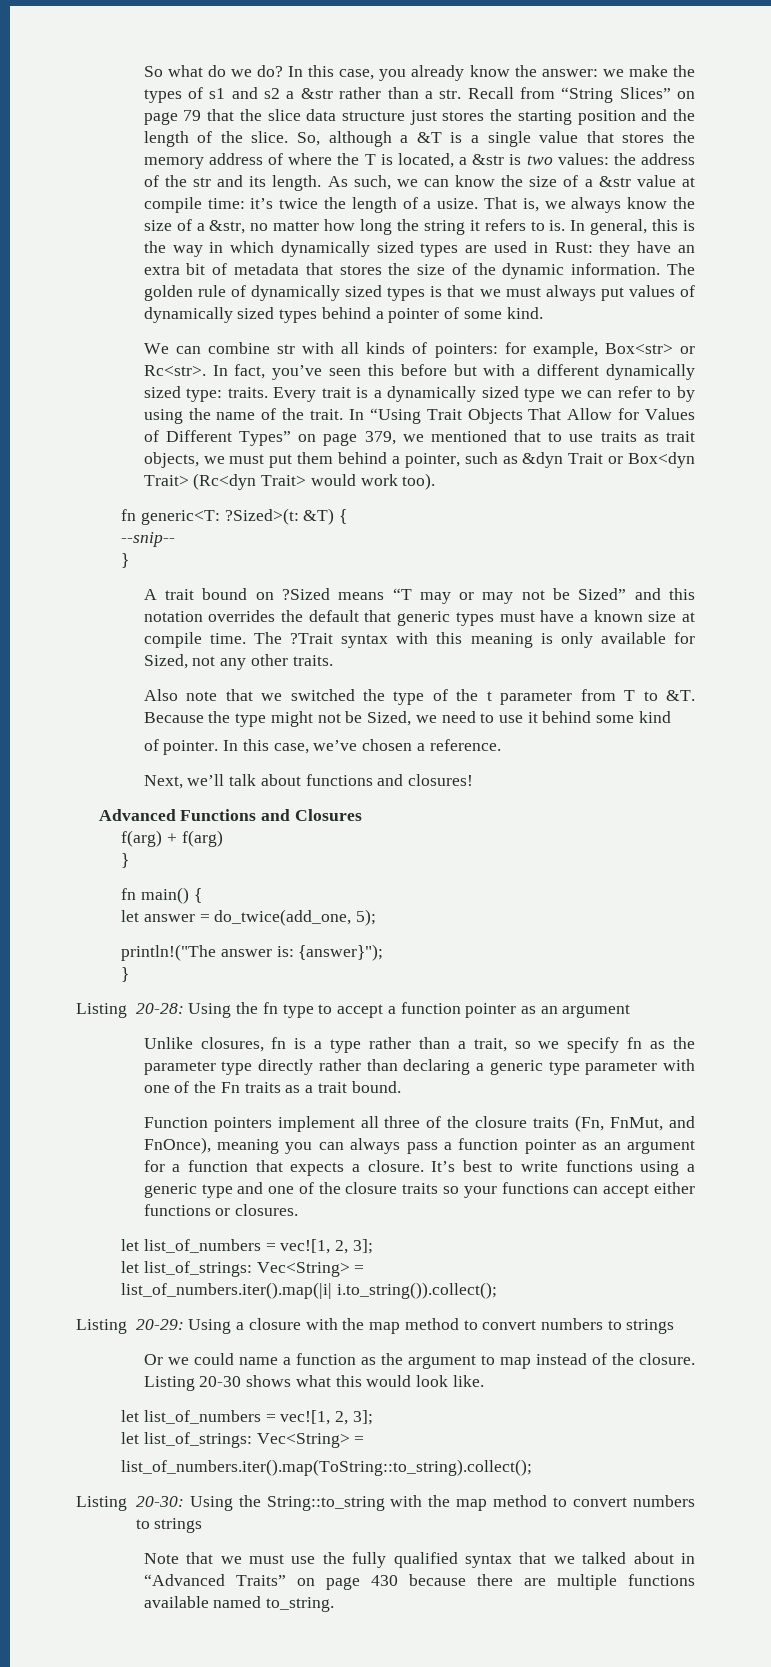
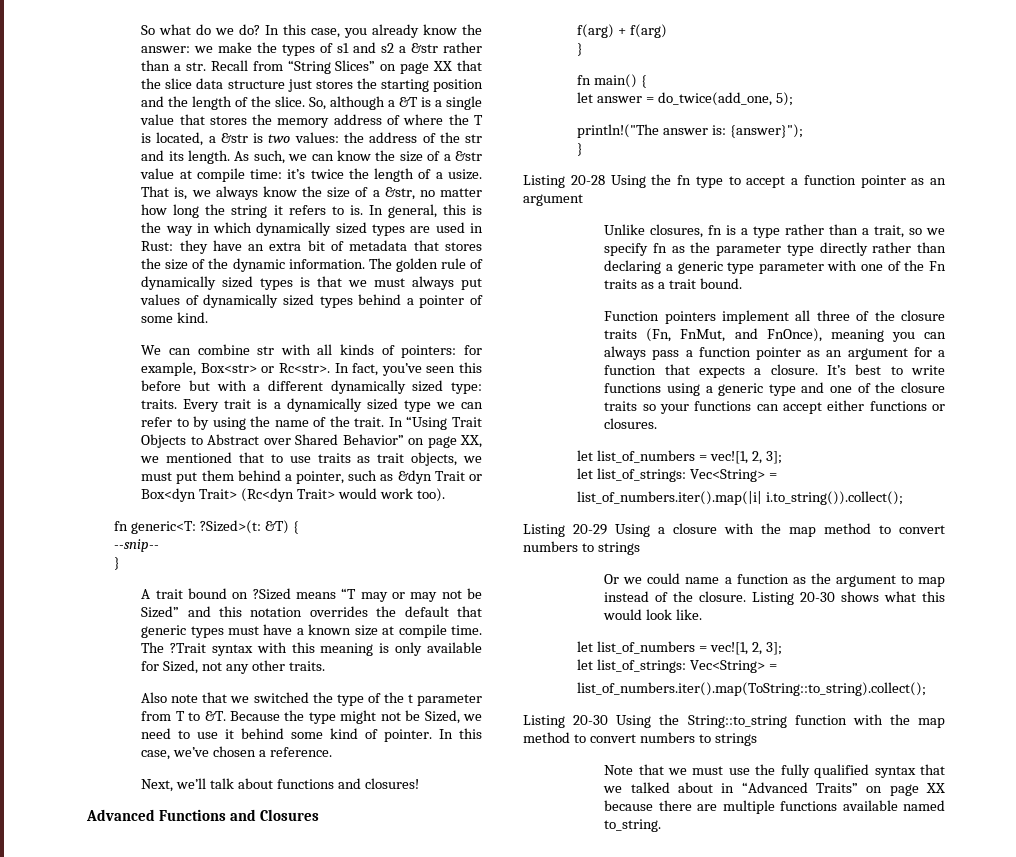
- In this case, you already know the answer: we make the types of s1 and s2 a &str rather than a str. Recall from “String Slices” on page 79 that the slice data structure just stores the starting position and the length of the slice.
+ In this case, you already know the answer: we make the types of s1 and s2 a &str rather than a str. Recall from “String Slices” on page XX that the slice data structure just stores the starting position and the length of the slice.
- In “Using Trait Objects That Allow for Values of Different Types” on page 379, we mentioned that to use traits as trait objects, we must put them behind a pointer, such as &dyn Trait or Box<dyn Trait> (Rc<dyn Trait> would work too).
+ In “Using Trait Objects to Abstract over Shared Behavior” on page XX, we mentioned that to use traits as trait objects, we must put them behind a pointer, such as &dyn Trait or Box<dyn Trait> (Rc<dyn Trait> would work too).
- Because the type might not be Sized, we need to use it behind some kind
- of pointer.
+ Because the type might not be Sized, we need to use it behind some kind of pointer.
- Listing 20-28: Using the fn type to accept a function pointer as an argument
+ Listing 20-28 Using the fn type to accept a function pointer as an argument
- Listing 20-29: Using a closure with the map method to convert numbers to strings
+ Listing 20-29 Using a closure with the map method to convert numbers to strings
- Listing 20-30: Using the String::to_string with the map method to convert numbers to strings
+ Listing 20-30 Using the String::to_string function with the map method to convert numbers to strings
- Note that we must use the fully qualified syntax that we talked about in “Advanced Traits” on page 430 because there are multiple functions available named to_string.
+ Note that we must use the fully qualified syntax that we talked about in “Advanced Traits” on page XX because there are multiple functions available named to_string.

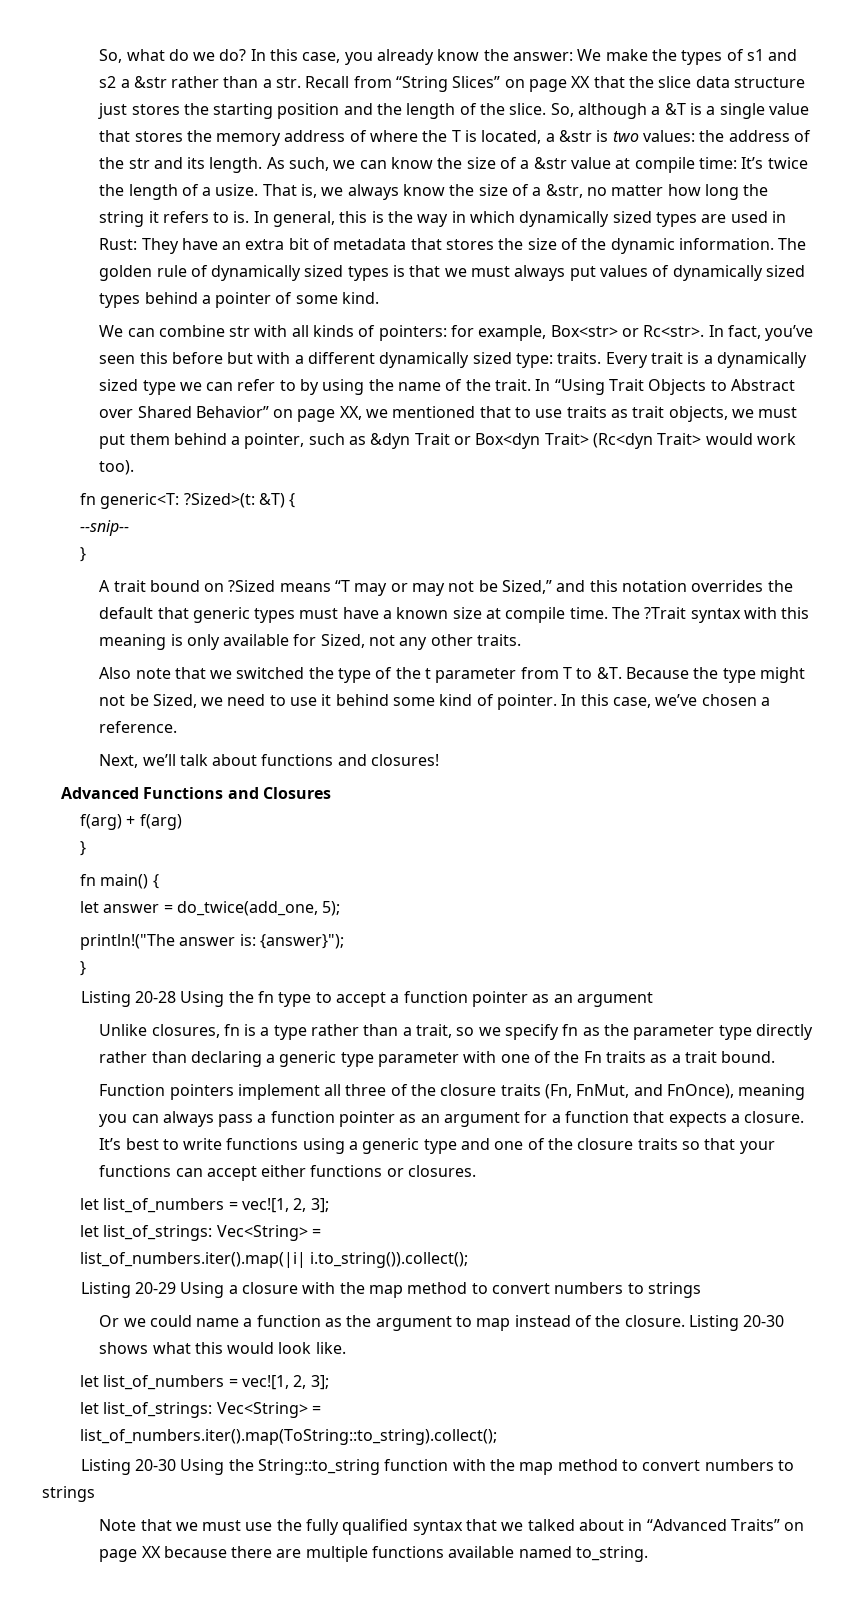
- So what do we do?
+ So, what do we do?
- In this case, you already know the answer: we make the types of s1 and s2 a &str rather than a str. Recall from “String Slices” on page XX that the slice data structure just stores the starting position and the length of the slice.
+ In this case, you already know the answer: We make the types of s1 and s2 a &str rather than a str. Recall from “String Slices” on page XX that the slice data structure just stores the starting position and the length of the slice.
- As such, we can know the size of a &str value at compile time: it’s twice the length of a usize.
+ As such, we can know the size of a &str value at compile time: It’s twice the length of a usize.
- In general, this is the way in which dynamically sized types are used in Rust: they have an extra bit of metadata that stores the size of the dynamic information.
+ In general, this is the way in which dynamically sized types are used in Rust: They have an extra bit of metadata that stores the size of the dynamic information.
- A trait bound on ?Sized means “T may or may not be Sized” and this notation overrides the default that generic types must have a known size at compile time.
+ A trait bound on ?Sized means “T may or may not be Sized,” and this notation overrides the default that generic types must have a known size at compile time.
- It’s best to write functions using a generic type and one of the closure traits so your functions can accept either functions or closures.
+ It’s best to write functions using a generic type and one of the closure traits so that your functions can accept either functions or closures.

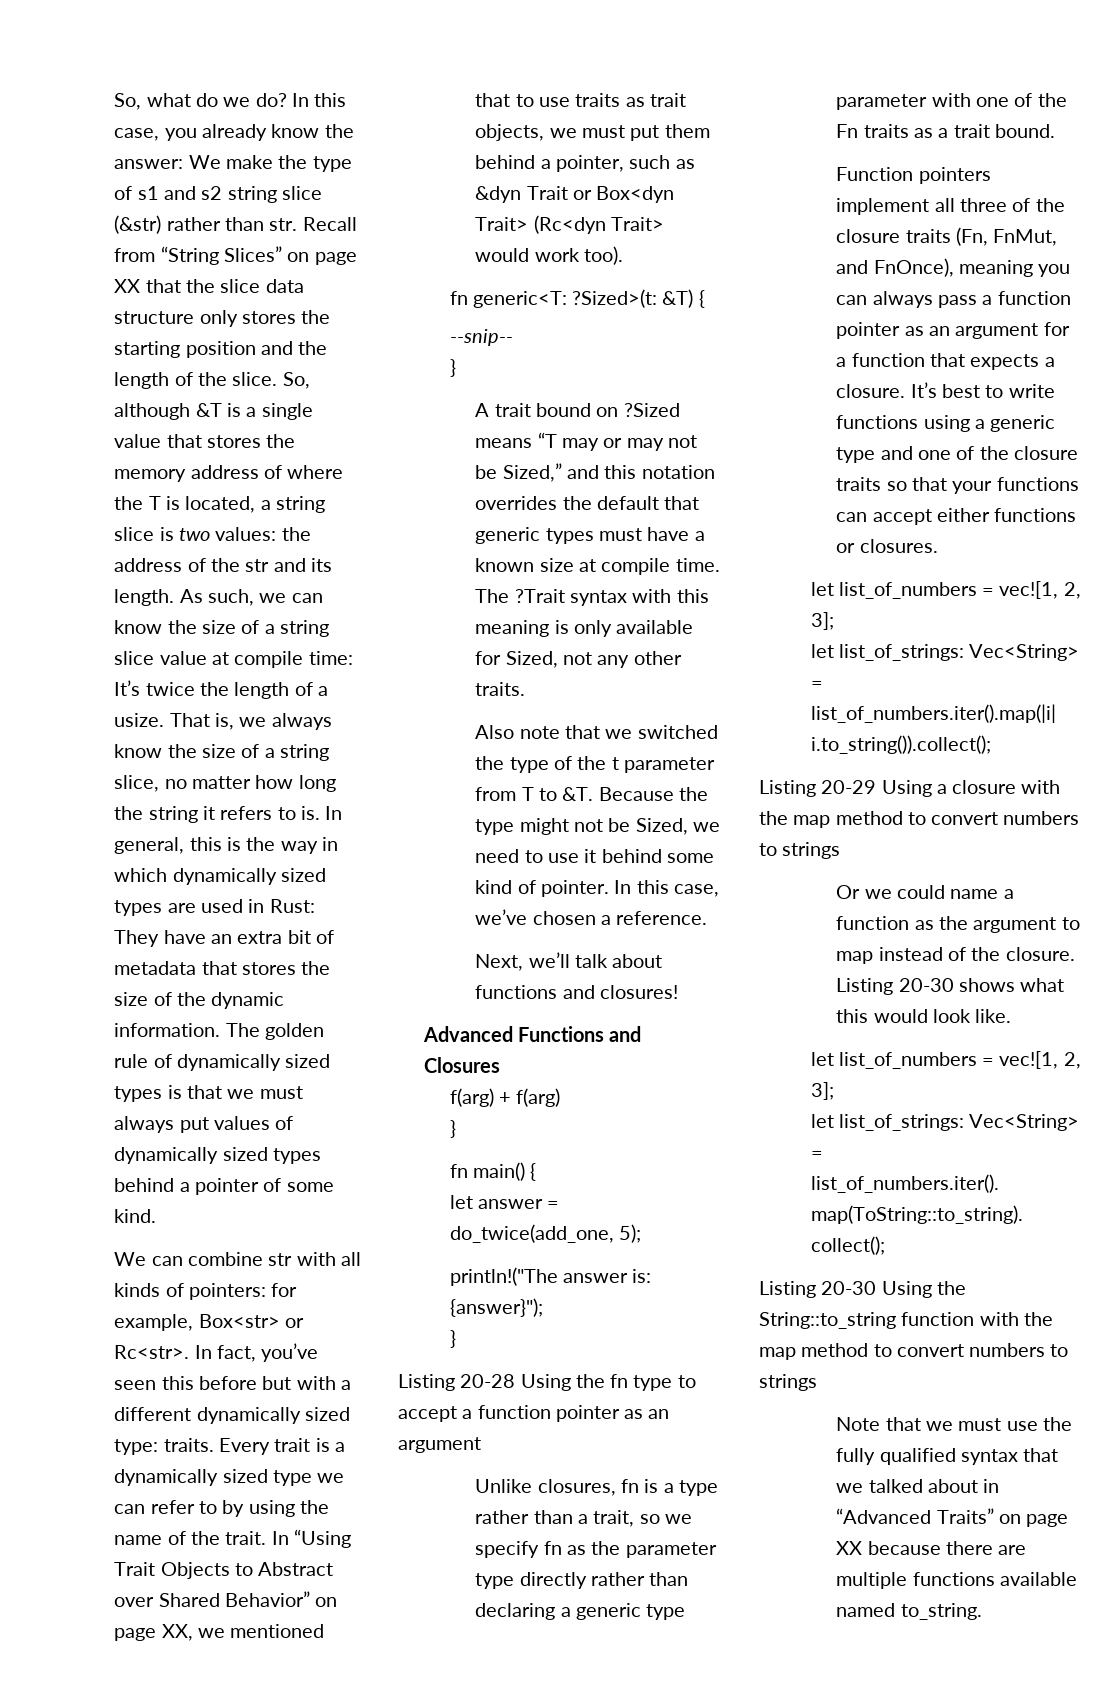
- In this case, you already know the answer: We make the types of s1 and s2 a &str rather than a str. Recall from “String Slices” on page XX that the slice data structure just stores the starting position and the length of the slice.
+ In this case, you already know the answer: We make the type of s1 and s2 string slice (&str) rather than str. Recall from “String Slices” on page XX that the slice data structure only stores the starting position and the length of the slice.
- So, although a &T is a single value that stores the memory address of where the T is located, a &str is two values: the address of the str and its length.
+ So, although &T is a single value that stores the memory address of where the T is located, a string slice is two values: the address of the str and its length.
- As such, we can know the size of a &str value at compile time: It’s twice the length of a usize.
+ As such, we can know the size of a string slice value at compile time: It’s twice the length of a usize.
- That is, we always know the size of a &str, no matter how long the string it refers to is.
+ That is, we always know the size of a string slice, no matter how long the string it refers to is.

